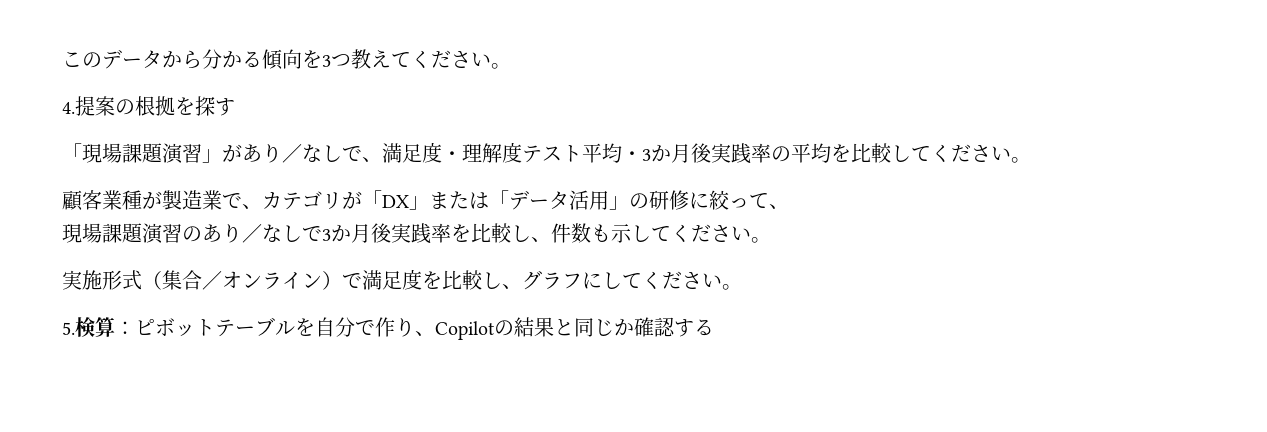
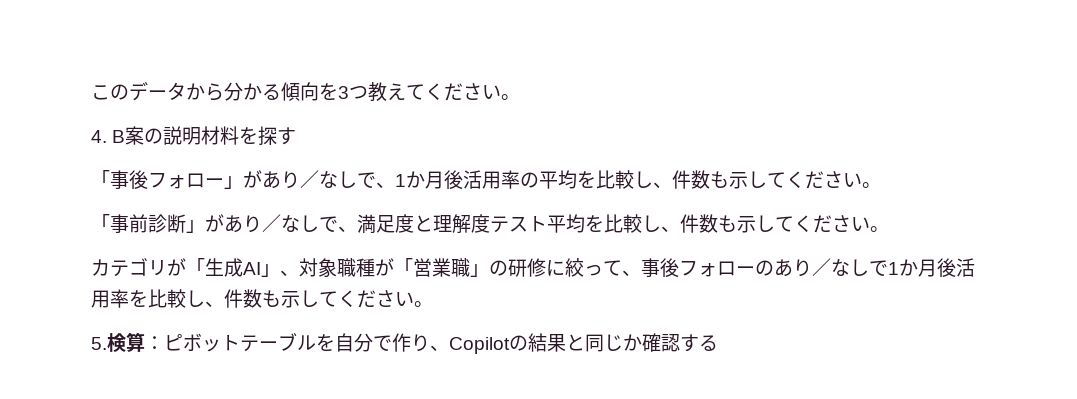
- 4.提案の根拠を探す
+ 4. B案の説明材料を探す
- 「現場課題演習」があり／なしで、満足度・理解度テスト平均・3か月後実践率の平均を比較してください。
- 顧客業種が製造業で、カテゴリが「DX」または「データ活用」の研修に絞って、
- 現場課題演習のあり／なしで3か月後実践率を比較し、件数も示してください。
- 実施形式（集合／オンライン）で満足度を比較し、グラフにしてください。
+ 「事後フォロー」があり／なしで、1か月後活用率の平均を比較し、件数も示してください。
+ 「事前診断」があり／なしで、満足度と理解度テスト平均を比較し、件数も示してください。
+ カテゴリが「生成AI」、対象職種が「営業職」の研修に絞って、事後フォローのあり／なしで1か月後活用率を比較し、件数も示してください。

